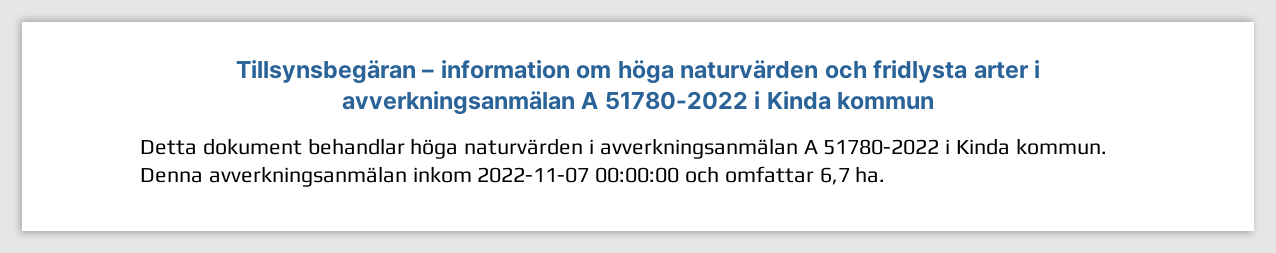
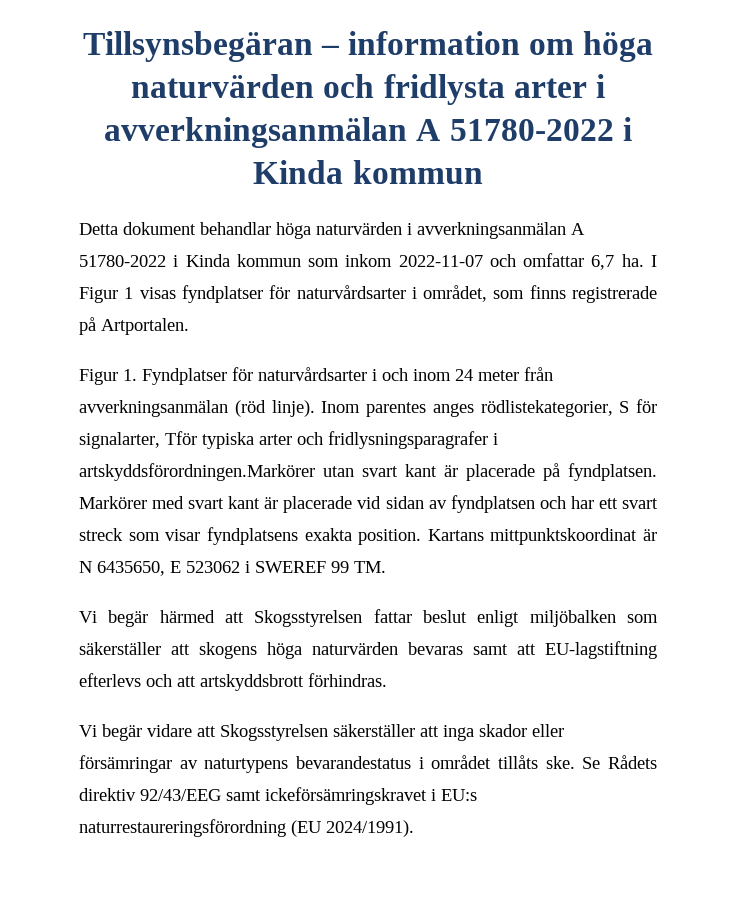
- Detta dokument behandlar höga naturvärden i avverkningsanmälan A 51780-2022 i Kinda kommun. Denna avverkningsanmälan inkom 2022-11-07 00:00:00 och omfattar 6,7 ha.
+ Detta dokument behandlar höga naturvärden i avverkningsanmälan A 51780-2022 i Kinda kommun som inkom 2022-11-07 och omfattar 6,7 ha.
+ I Figur 1 visas fyndplatser för naturvårdsarter i området, som finns registrerade på Artportalen.
+ Figur 1. Fyndplatser för naturvårdsarter i och inom 24 meter från avverkningsanmälan (röd linje). Inom parentes anges rödlistekategorier, S för signalarter, Tför typiska arter och fridlysningsparagrafer i artskyddsförordningen.Markörer utan svart kant är placerade på fyndplatsen. Markörer med svart kant är placerade vid sidan av fyndplatsen och har ett svart streck som visar fyndplatsens exakta position. Kartans mittpunktskoordinat är N 6435650, E 523062 i SWEREF 99 TM.
+ Vi begär härmed att Skogsstyrelsen fattar beslut enligt miljöbalken som säkerställer att skogens höga naturvärden bevaras samt att EU-lagstiftning efterlevs och att artskyddsbrott förhindras.
+ Vi begär vidare att Skogsstyrelsen säkerställer att inga skador eller försämringar av naturtypens bevarandestatus i området tillåts ske. Se Rådets direktiv 92/43/EEG samt ickeförsämringskravet i EU:s naturrestaureringsförordning (EU 2024/1991).

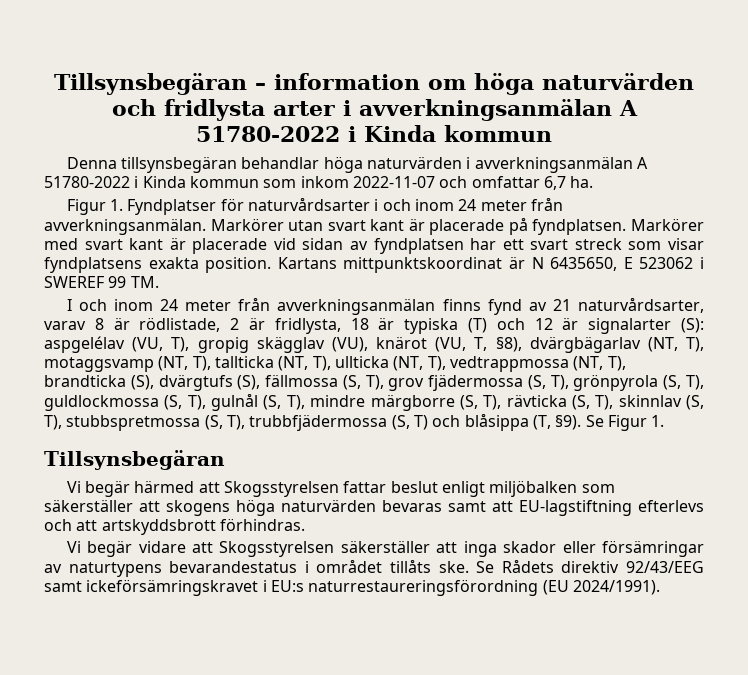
- Detta dokument behandlar höga naturvärden i avverkningsanmälan A 51780-2022 i Kinda kommun som inkom 2022-11-07 och omfattar 6,7 ha. I Figur 1 visas fyndplatser för naturvårdsarter i området, som finns registrerade på Artportalen.
+ Denna tillsynsbegäran behandlar höga naturvärden i avverkningsanmälan A 51780-2022 i Kinda kommun som inkom 2022-11-07 och omfattar 6,7 ha.
- Figur 1. Fyndplatser för naturvårdsarter i och inom 24 meter från avverkningsanmälan (röd linje). Inom parentes anges rödlistekategorier, S för signalarter, Tför typiska arter och fridlysningsparagrafer i artskyddsförordningen.Markörer utan svart kant är placerade på fyndplatsen.
+ Figur 1. Fyndplatser för naturvårdsarter i och inom 24 meter från avverkningsanmälan. Markörer utan svart kant är placerade på fyndplatsen.
- Markörer med svart kant är placerade vid sidan av fyndplatsen och har ett svart streck som visar fyndplatsens exakta position.
+ Markörer med svart kant är placerade vid sidan av fyndplatsen har ett svart streck som visar fyndplatsens exakta position.
+ I och inom 24 meter från avverkningsanmälan finns fynd av 21 naturvårdsarter, varav 8 är rödlistade, 2 är fridlysta, 18 är typiska (T) och 12 är signalarter (S): aspgelélav (VU, T), gropig skägglav (VU), knärot (VU, T, §8), dvärgbägarlav (NT, T), motaggsvamp (NT, T), tallticka (NT, T), ullticka (NT, T), vedtrappmossa (NT, T), brandticka (S), dvärgtufs (S), fällmossa (S, T), grov fjädermossa (S, T), grönpyrola (S, T), guldlockmossa (S, T), gulnål (S, T), mindre märgborre (S, T), rävticka (S, T), skinnlav (S, T), stubbspretmossa (S, T), trubbfjädermossa (S, T) och blåsippa (T, §9). Se Figur 1.
+ Tillsynsbegäran

